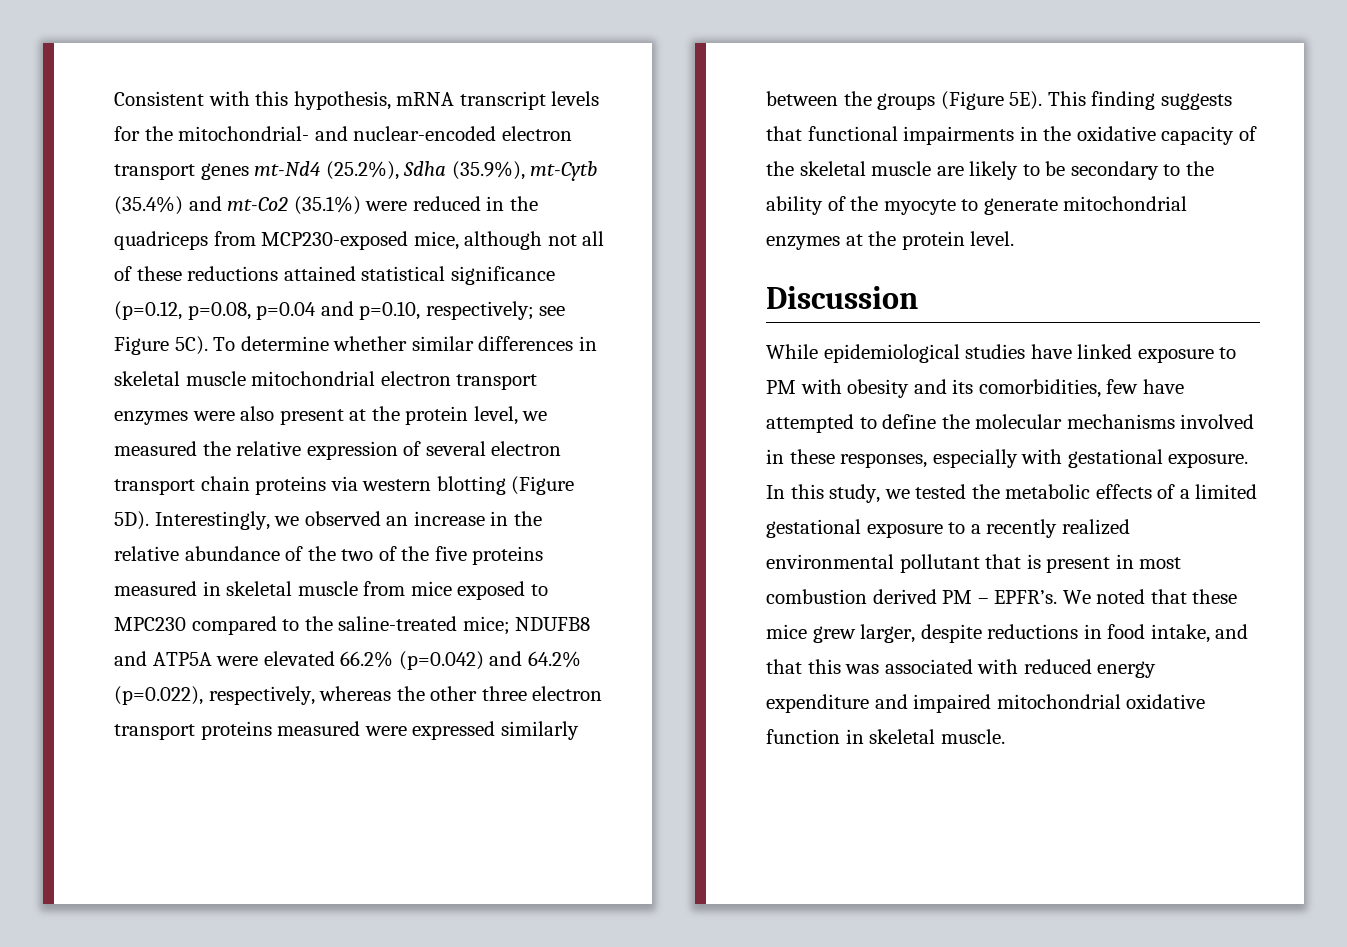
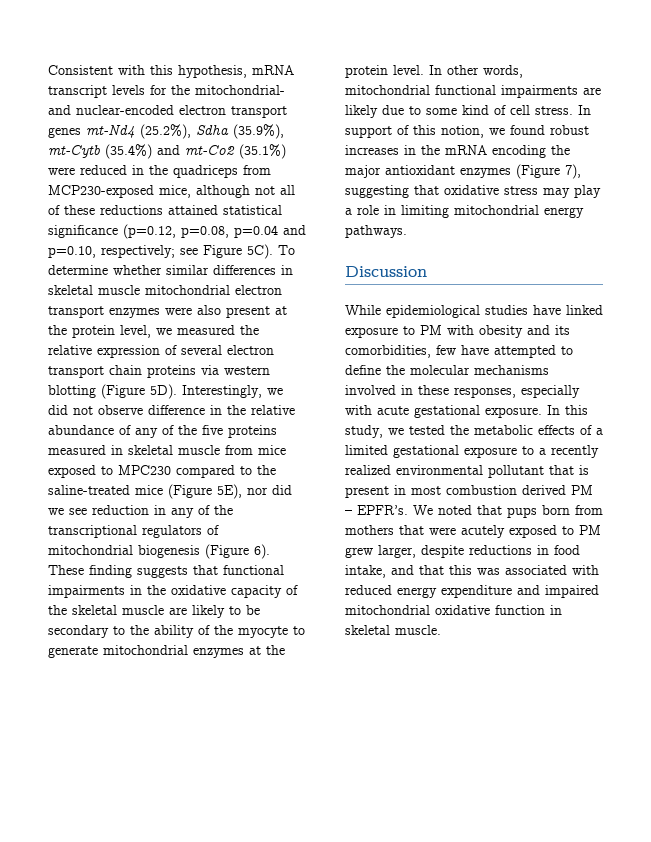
- Interestingly, we observed an increase in the relative abundance of the two of the five proteins measured in skeletal muscle from mice exposed to MPC230 compared to the saline-treated mice; NDUFB8 and ATP5A were elevated 66.2% (p=0.042) and 64.2% (p=0.022), respectively, whereas the other three electron transport proteins measured were expressed similarly between the groups (Figure 5E). This finding suggests that functional impairments in the oxidative capacity of the skeletal muscle are likely to be secondary to the ability of the myocyte to generate mitochondrial enzymes at the protein level.
+ Interestingly, we did not observe difference in the relative abundance of any of the five proteins measured in skeletal muscle from mice exposed to MPC230 compared to the saline-treated mice (Figure 5E), nor did we see reduction in any of the transcriptional regulators of mitochondrial biogenesis (Figure 6). These finding suggests that functional impairments in the oxidative capacity of the skeletal muscle are likely to be secondary to the ability of the myocyte to generate mitochondrial enzymes at the protein level. In other words, mitochondrial functional impairments are likely due to some kind of cell stress. In support of this notion, we found robust increases in the mRNA encoding the major antioxidant enzymes (Figure 7), suggesting that oxidative stress may play a role in limiting mitochondrial energy pathways.
- While epidemiological studies have linked exposure to PM with obesity and its comorbidities, few have attempted to define the molecular mechanisms involved in these responses, especially with gestational exposure.
+ While epidemiological studies have linked exposure to PM with obesity and its comorbidities, few have attempted to define the molecular mechanisms involved in these responses, especially with acute gestational exposure.
- We noted that these mice grew larger, despite reductions in food intake, and that this was associated with reduced energy expenditure and impaired mitochondrial oxidative function in skeletal muscle.
+ We noted that pups born from mothers that were acutely exposed to PM grew larger, despite reductions in food intake, and that this was associated with reduced energy expenditure and impaired mitochondrial oxidative function in skeletal muscle.

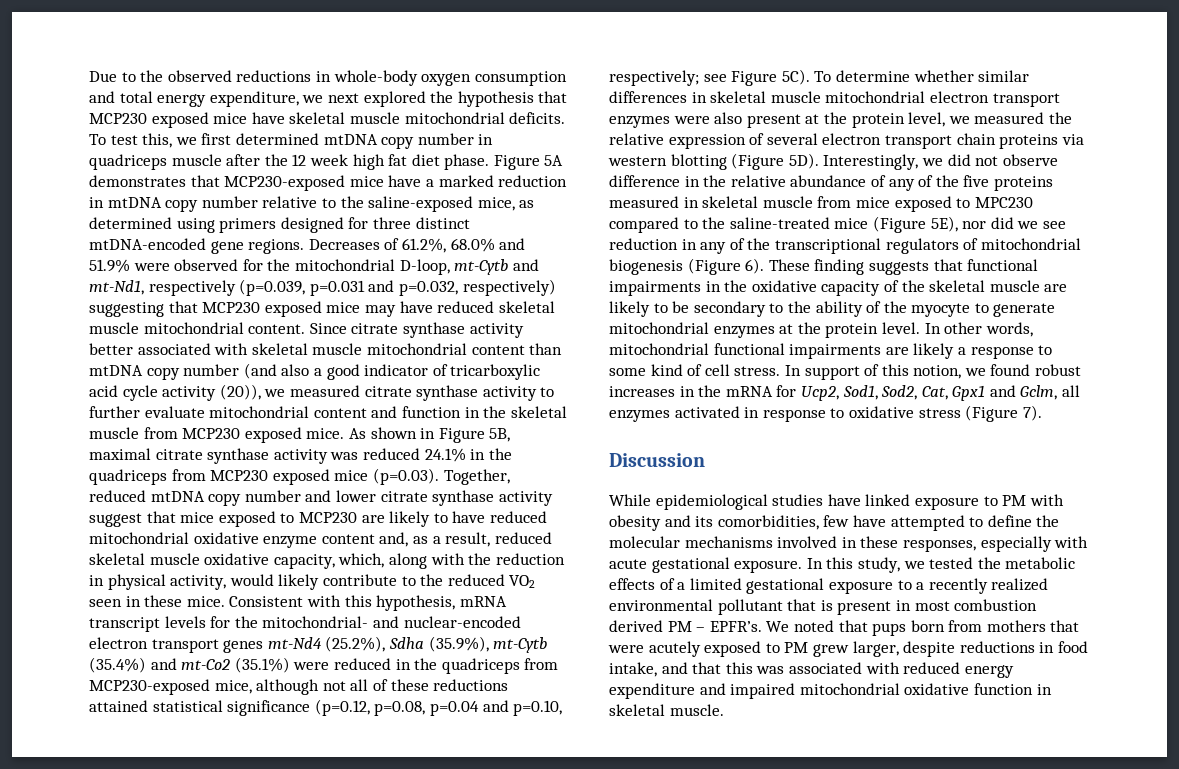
+ Due to the observed reductions in whole-body oxygen consumption and total energy expenditure, we next explored the hypothesis that MCP230 exposed mice have skeletal muscle mitochondrial deficits. To test this, we first determined mtDNA copy number in quadriceps muscle after the 12 week high fat diet phase. Figure 5A demonstrates that MCP230-exposed mice have a marked reduction in mtDNA copy number relative to the saline-exposed mice, as determined using primers designed for three distinct mtDNA-encoded gene regions. Decreases of 61.2%, 68.0% and 51.9% were observed for the mitochondrial D-loop, mt-Cytb and mt-Nd1, respectively (p=0.039, p=0.031 and p=0.032, respectively) suggesting that MCP230 exposed mice may have reduced skeletal muscle mitochondrial content. Since citrate synthase activity better associated with skeletal muscle mitochondrial content than mtDNA copy number (and also a good indicator of tricarboxylic acid cycle activity (20)), we measured citrate synthase activity to further evaluate mitochondrial content and function in the skeletal muscle from MCP230 exposed mice. As shown in Figure 5B, maximal citrate synthase activity was reduced 24.1% in the quadriceps from MCP230 exposed mice (p=0.03). Together, reduced mtDNA copy number and lower citrate synthase activity suggest that mice exposed to MCP230 are likely to have reduced mitochondrial oxidative enzyme content and, as a result, reduced skeletal muscle oxidative capacity, which, along with the reduction in physical activity, would likely contribute to the reduced VO2 seen in these mice.
- In other words, mitochondrial functional impairments are likely due to some kind of cell stress.
+ In other words, mitochondrial functional impairments are likely a response to some kind of cell stress.
- In support of this notion, we found robust increases in the mRNA encoding the major antioxidant enzymes (Figure 7), suggesting that oxidative stress may play a role in limiting mitochondrial energy pathways.
+ In support of this notion, we found robust increases in the mRNA for Ucp2, Sod1, Sod2, Cat, Gpx1 and Gclm, all enzymes activated in response to oxidative stress (Figure 7).

